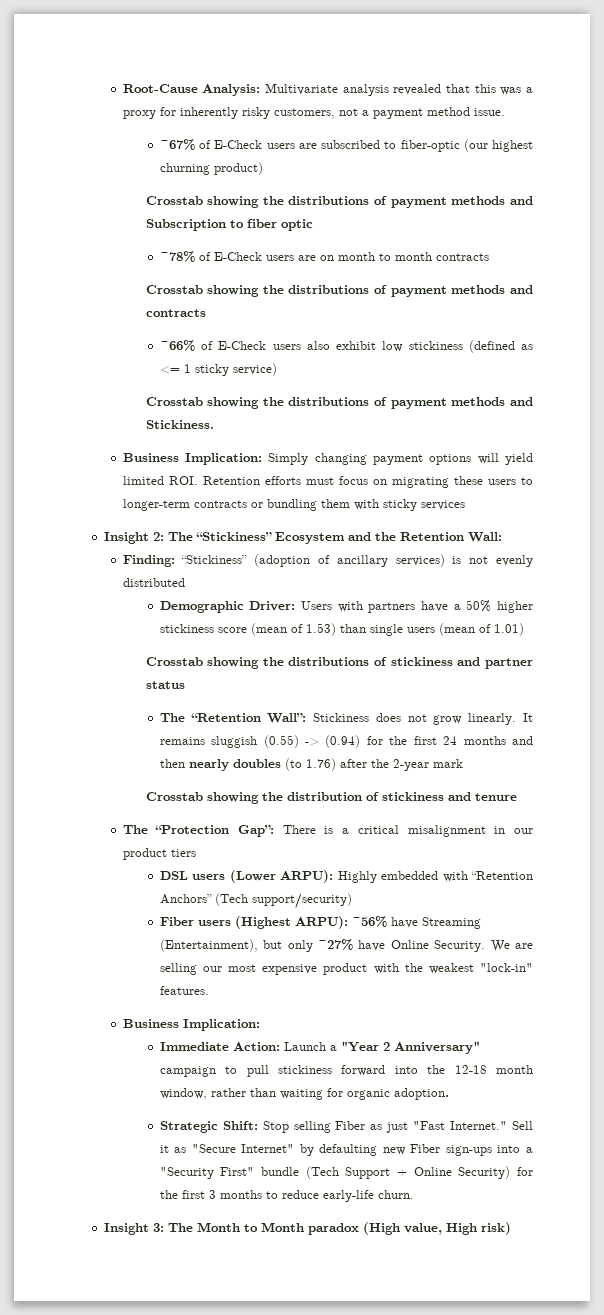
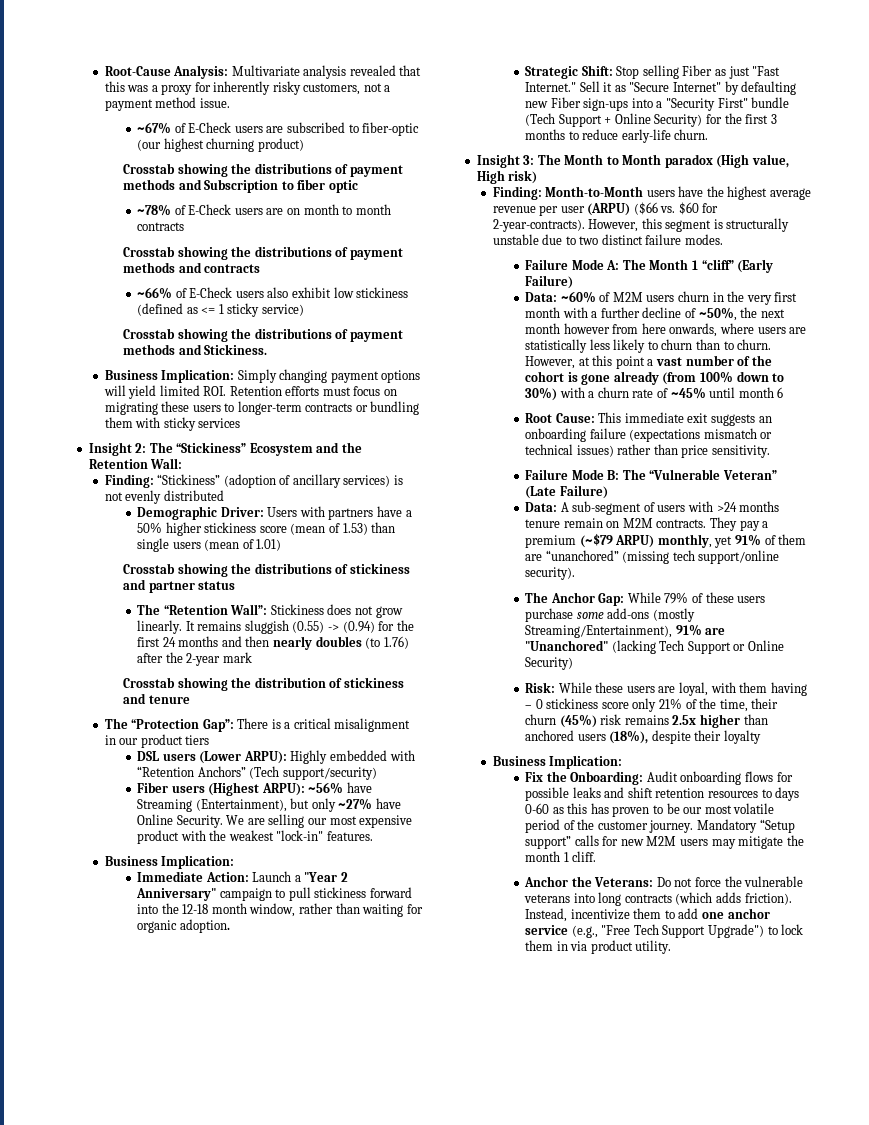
+ Finding: Month-to-Month users have the highest average revenue per user (ARPU) ($66 vs. $60 for 2-year-contracts). However, this segment is structurally unstable due to two distinct failure modes.
+ Failure Mode A: The Month 1 “cliff” (Early Failure)
+ Data: ~60% of M2M users churn in the very first month with a further decline of ~50%, the next month however from here onwards, where users are statistically less likely to churn than to churn. However, at this point a vast number of the cohort is gone already (from 100% down to 30%) with a churn rate of ~45% until month 6
+ Root Cause: This immediate exit suggests an onboarding failure (expectations mismatch or technical issues) rather than price sensitivity.
+ Failure Mode B: The “Vulnerable Veteran” (Late Failure)
+ Data: A sub-segment of users with >24 months tenure remain on M2M contracts. They pay a premium (~$79 ARPU) monthly, yet 91% of them are “unanchored” (missing tech support/online security).
+ The Anchor Gap: While 79% of these users purchase some add-ons (mostly Streaming/Entertainment), 91% are "Unanchored" (lacking Tech Support or Online Security)
+ Risk: While these users are loyal, with them having – 0 stickiness score only 21% of the time, their churn (45%) risk remains 2.5x higher than anchored users (18%), despite their loyalty
+ Business Implication:
+ Fix the Onboarding: Audit onboarding flows for possible leaks and shift retention resources to days 0-60 as this has proven to be our most volatile period of the customer journey. Mandatory “Setup support” calls for new M2M users may mitigate the month 1 cliff.
+ Anchor the Veterans: Do not force the vulnerable veterans into long contracts (which adds friction). Instead, incentivize them to add one anchor service (e.g., "Free Tech Support Upgrade") to lock them in via product utility.

